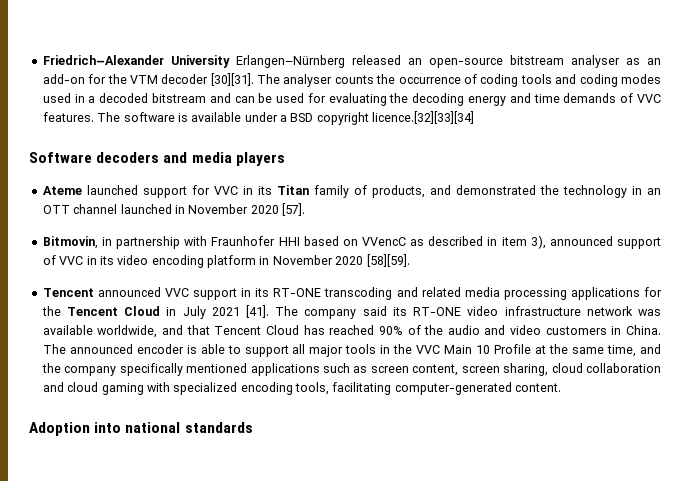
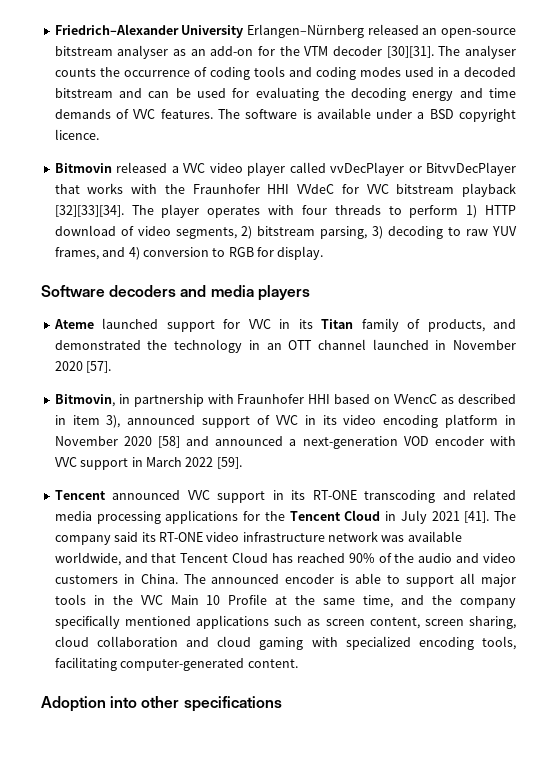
- The software is available under a BSD copyright licence.[32][33][34]
+ The software is available under a BSD copyright licence.
+ Bitmovin released a VVC video player called vvDecPlayer or BitvvDecPlayer that works with the Fraunhofer HHI VVdeC for VVC bitstream playback [32][33][34]. The player operates with four threads to perform 1) HTTP download of video segments, 2) bitstream parsing, 3) decoding to raw YUV frames, and 4) conversion to RGB for display.
- Bitmovin, in partnership with Fraunhofer HHI based on VVencC as described in item 3), announced support of VVC in its video encoding platform in November 2020 [58][59].
+ Bitmovin, in partnership with Fraunhofer HHI based on VVencC as described in item 3), announced support of VVC in its video encoding platform in November 2020 [58] and announced a next-generation VOD encoder with VVC support in March 2022 [59].
- Adoption into national standards
+ Adoption into other specifications

